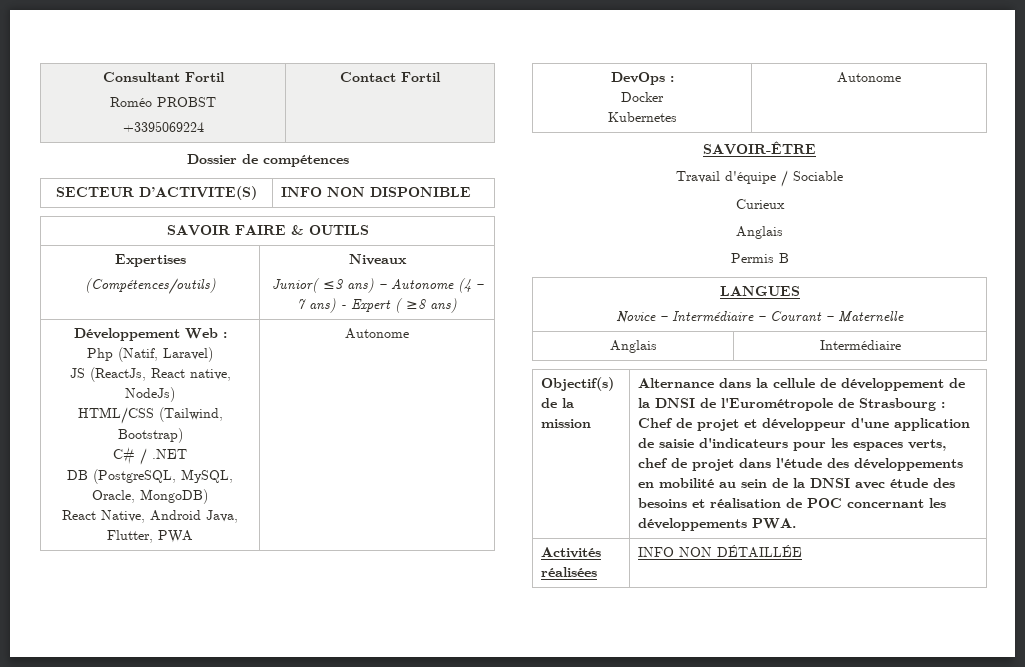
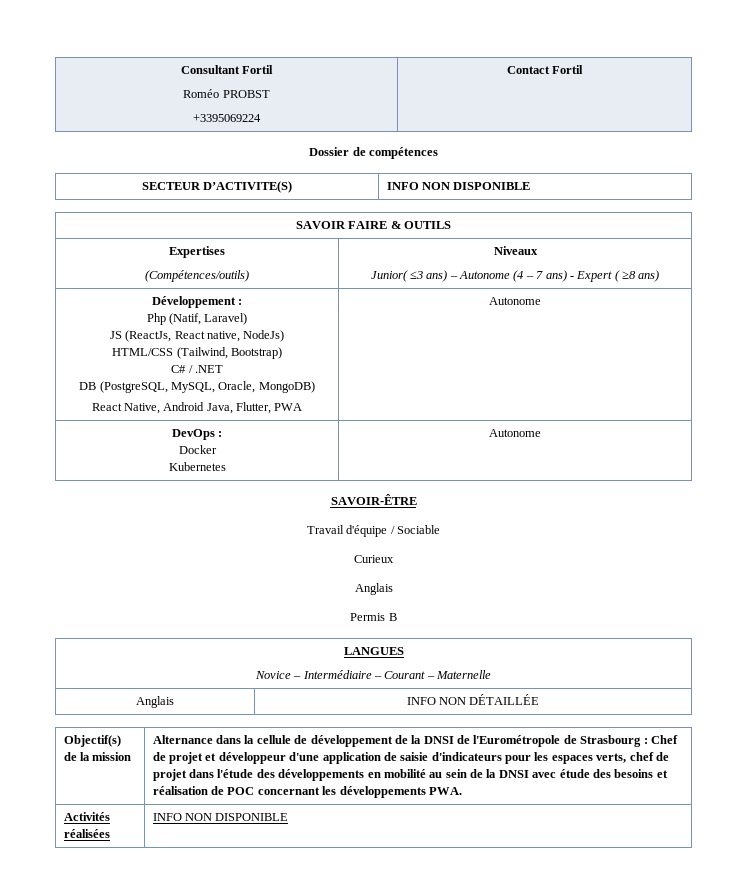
- Développement Web :
+ Développement :
- Anglais | Intermédiaire
+ Anglais | INFO NON DÉTAILLÉE
- Activités réalisées | INFO NON DÉTAILLÉE
+ Activités réalisées | INFO NON DISPONIBLE

